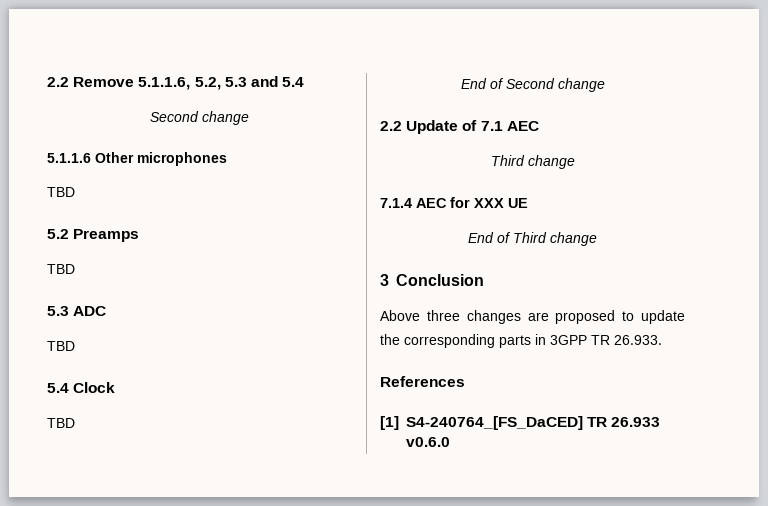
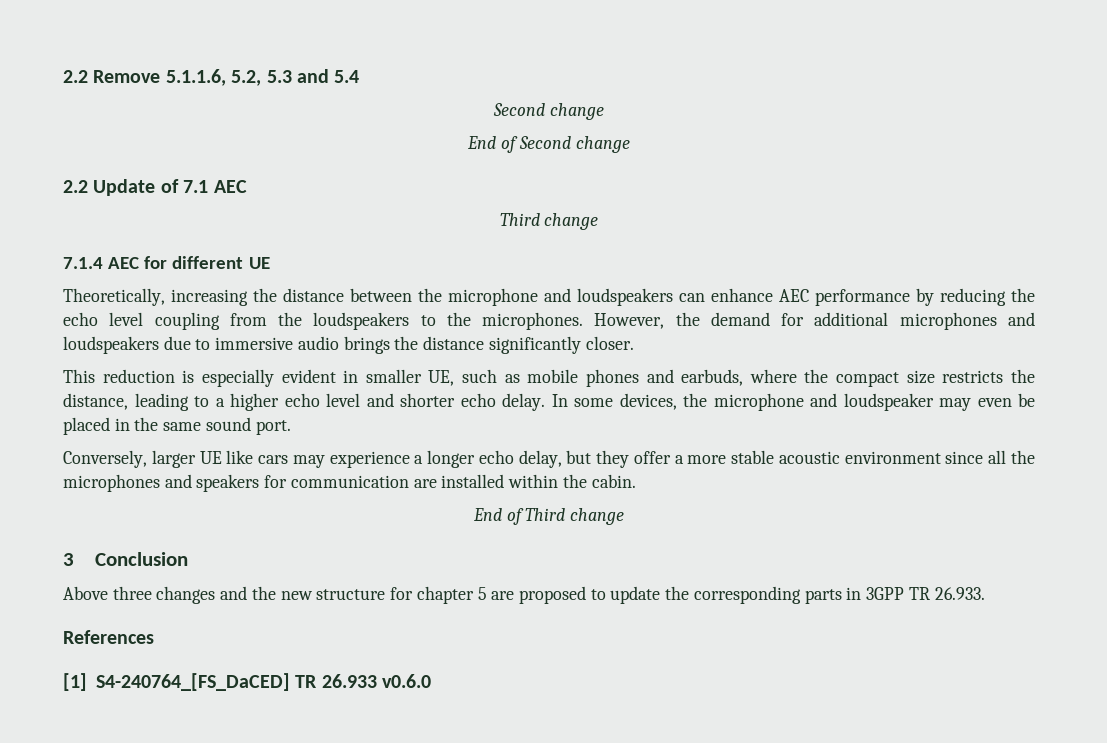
- 5.1.1.6 Other microphones
- TBD
- 5.2 Preamps
- TBD
- 5.3 ADC
- TBD
- 5.4 Clock
- TBD
- 7.1.4 AEC for XXX UE
+ 7.1.4 AEC for different UE
+ Theoretically, increasing the distance between the microphone and loudspeakers can enhance AEC performance by reducing the echo level coupling from the loudspeakers to the microphones. However, the demand for additional microphones and loudspeakers due to immersive audio brings the distance significantly closer.
+ This reduction is especially evident in smaller UE, such as mobile phones and earbuds, where the compact size restricts the distance, leading to a higher echo level and shorter echo delay. In some devices, the microphone and loudspeaker may even be placed in the same sound port.
+ Conversely, larger UE like cars may experience a longer echo delay, but they offer a more stable acoustic environment since all the microphones and speakers for communication are installed within the cabin.
- Above three changes are proposed to update the corresponding parts in 3GPP TR 26.933.
+ Above three changes and the new structure for chapter 5 are proposed to update the corresponding parts in 3GPP TR 26.933.

